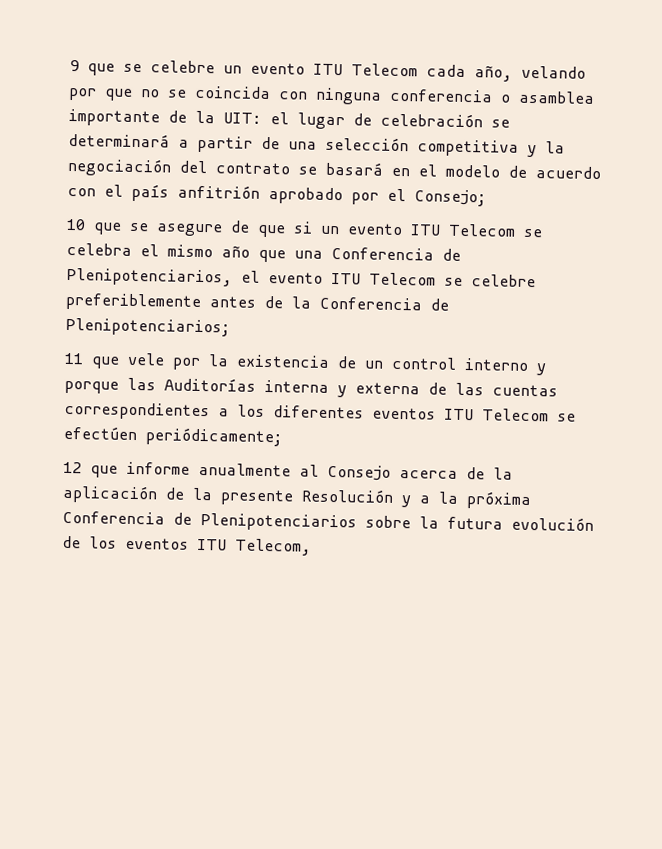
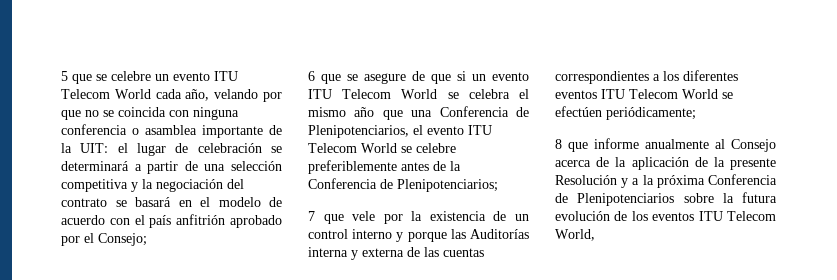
- 9 que se celebre un evento ITU Telecom cada año, velando por que no se coincida con ninguna conferencia o asamblea importante de la UIT: el lugar de celebración se determinará a partir de una selección competitiva y la negociación del contrato se basará en el modelo de acuerdo con el país anfitrión aprobado por el Consejo;
+ 5 que se celebre un evento ITU Telecom World cada año, velando por que no se coincida con ninguna conferencia o asamblea importante de la UIT: el lugar de celebración se determinará a partir de una selección competitiva y la negociación del contrato se basará en el modelo de acuerdo con el país anfitrión aprobado por el Consejo;
- 10 que se asegure de que si un evento ITU Telecom se celebra el mismo año que una Conferencia de Plenipotenciarios, el evento ITU Telecom se celebre preferiblemente antes de la Conferencia de Plenipotenciarios;
+ 6 que se asegure de que si un evento ITU Telecom World se celebra el mismo año que una Conferencia de Plenipotenciarios, el evento ITU Telecom World se celebre preferiblemente antes de la Conferencia de Plenipotenciarios;
- 11 que vele por la existencia de un control interno y porque las Auditorías interna y externa de las cuentas correspondientes a los diferentes eventos ITU Telecom se efectúen periódicamente;
+ 7 que vele por la existencia de un control interno y porque las Auditorías interna y externa de las cuentas correspondientes a los diferentes eventos ITU Telecom World se efectúen periódicamente;
- 12 que informe anualmente al Consejo acerca de la aplicación de la presente Resolución y a la próxima Conferencia de Plenipotenciarios sobre la futura evolución de los eventos ITU Telecom,
+ 8 que informe anualmente al Consejo acerca de la aplicación de la presente Resolución y a la próxima Conferencia de Plenipotenciarios sobre la futura evolución de los eventos ITU Telecom World,

